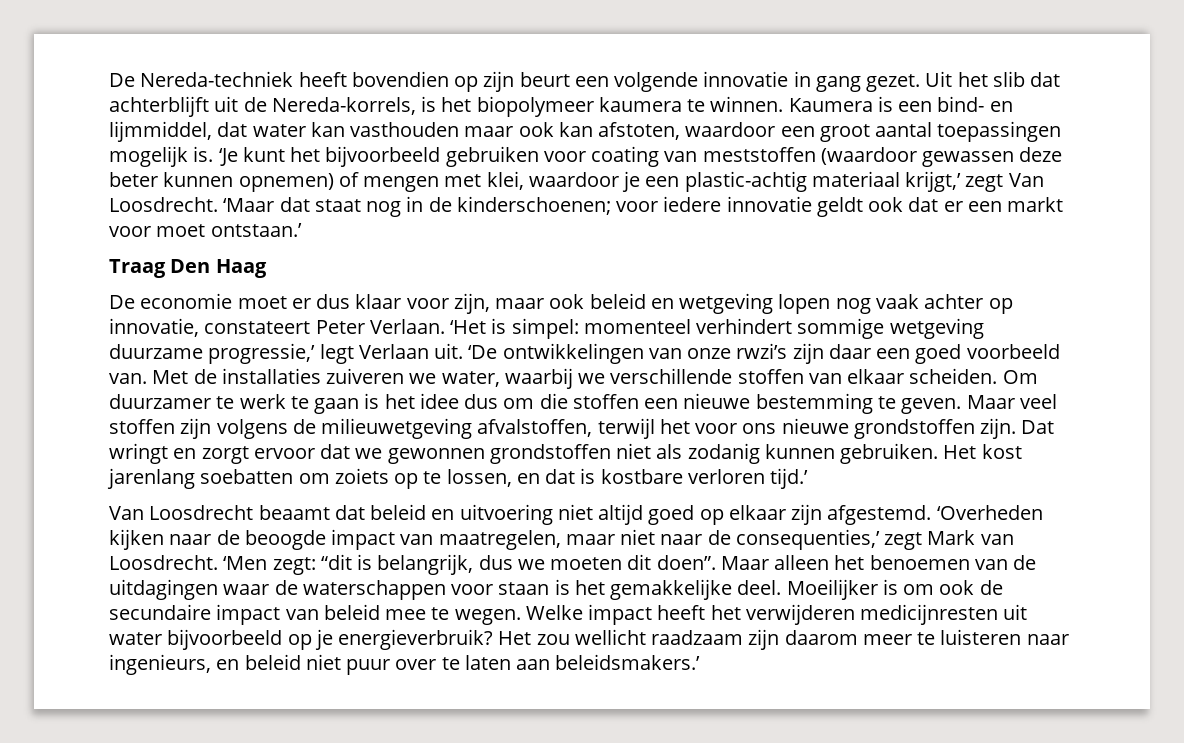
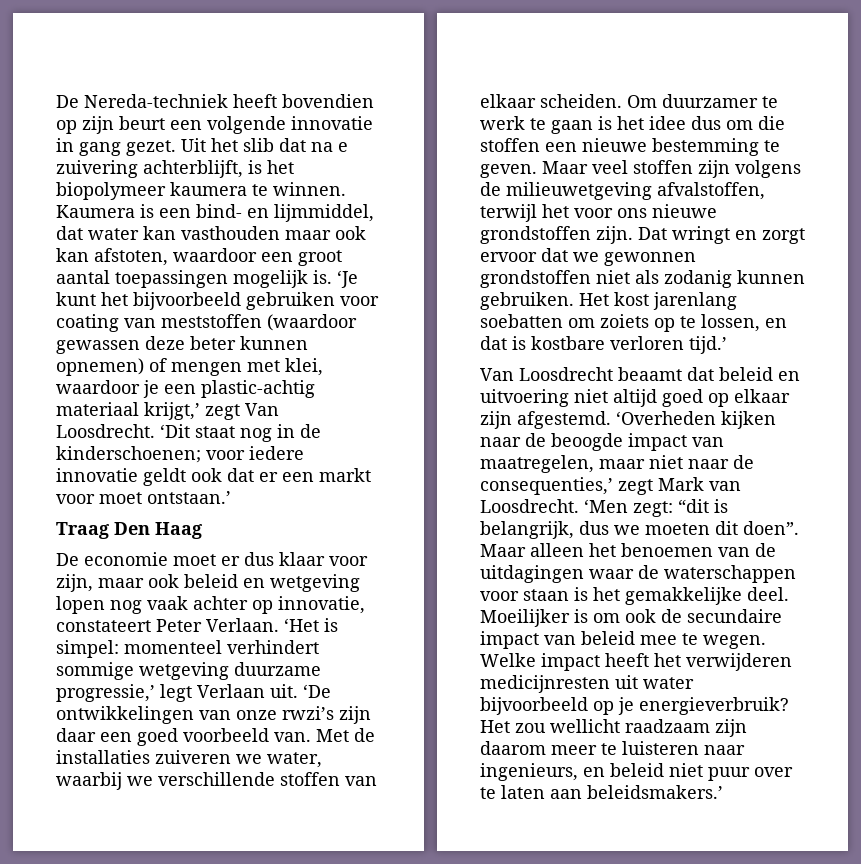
- Uit het slib dat achterblijft uit de Nereda-korrels, is het biopolymeer kaumera te winnen.
+ Uit het slib dat na e zuivering achterblijft, is het biopolymeer kaumera te winnen.
- ‘Maar dat staat nog in de kinderschoenen; voor iedere innovatie geldt ook dat er een markt voor moet ontstaan.’
+ ‘Dit staat nog in de kinderschoenen; voor iedere innovatie geldt ook dat er een markt voor moet ontstaan.’

